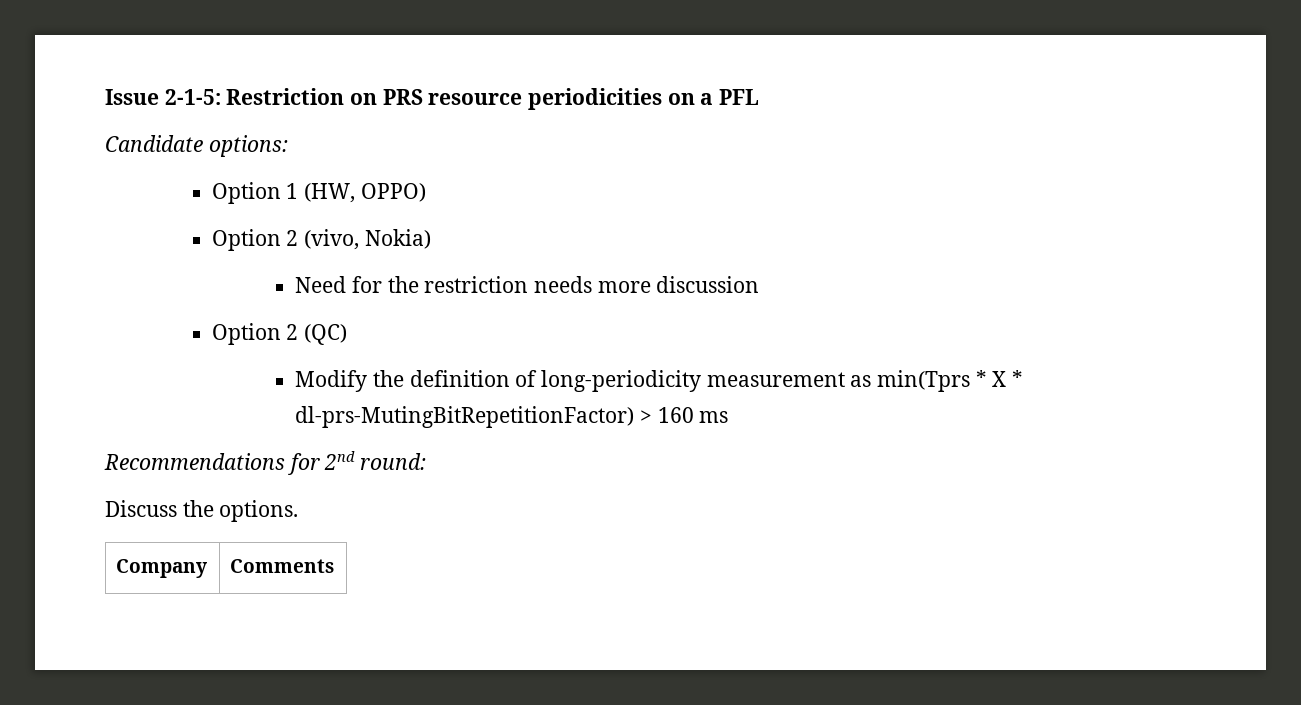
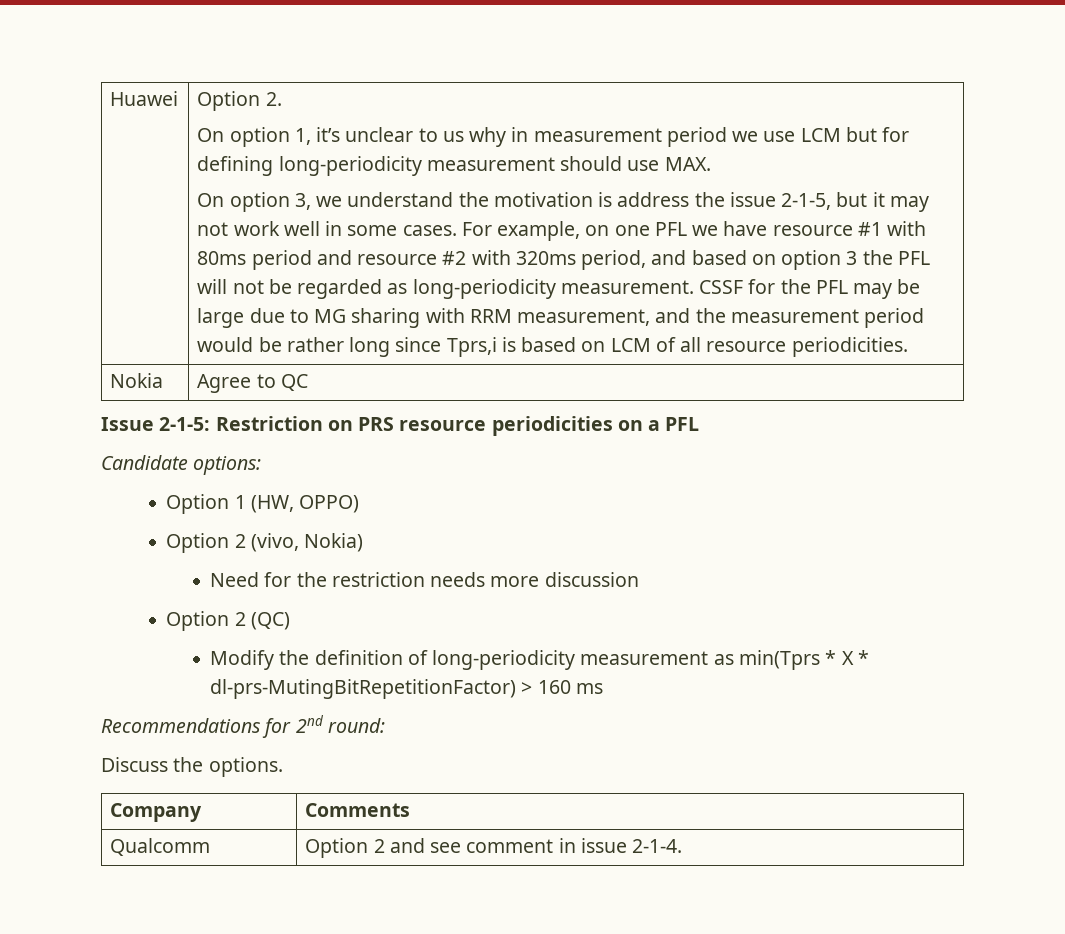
+ Huawei | Option 2.
+ On option 1, it’s unclear to us why in measurement period we use LCM but for defining long-periodicity measurement should use MAX.
+ On option 3, we understand the motivation is address the issue 2-1-5, but it may not work well in some cases. For example, on one PFL we have resource #1 with 80ms period and resource #2 with 320ms period, and based on option 3 the PFL will not be regarded as long-periodicity measurement. CSSF for the PFL may be large due to MG sharing with RRM measurement, and the measurement period would be rather long since Tprs,i is based on LCM of all resource periodicities.
+ Nokia | Agree to QC
+ Qualcomm | Option 2 and see comment in issue 2-1-4.

